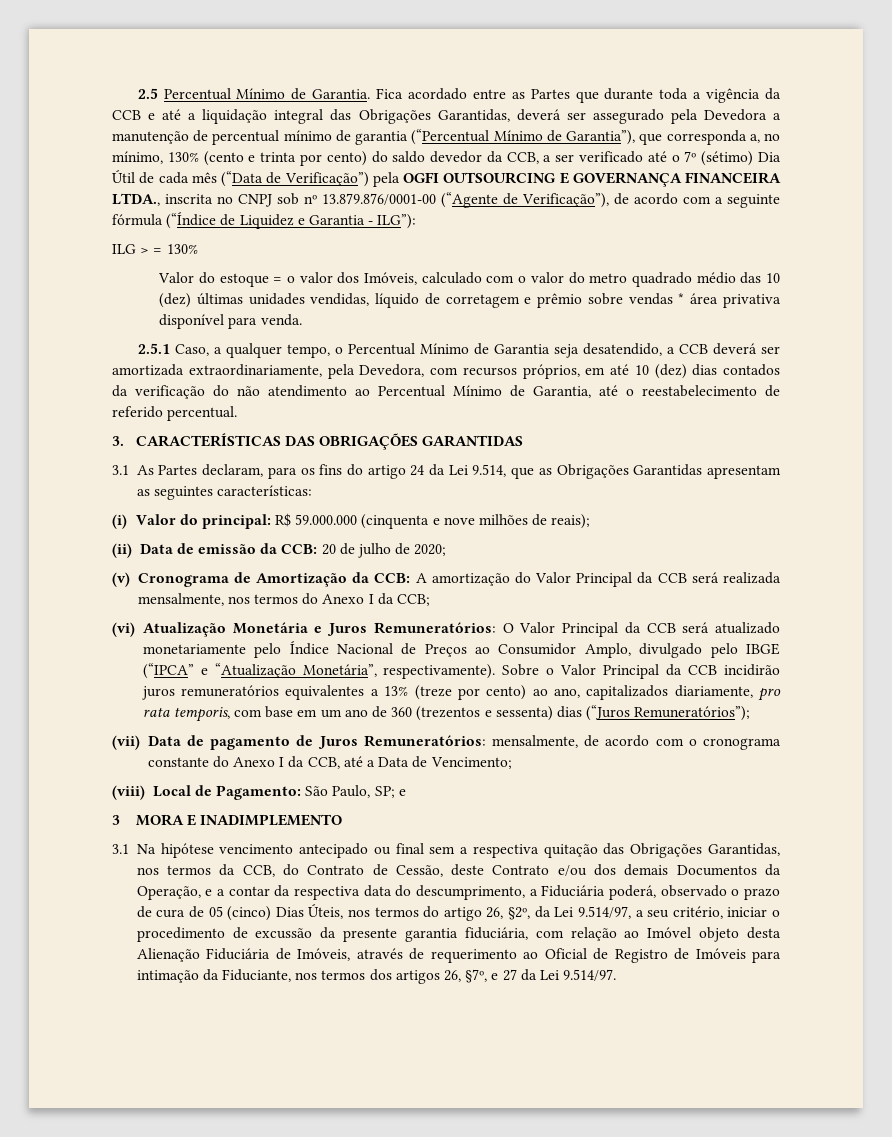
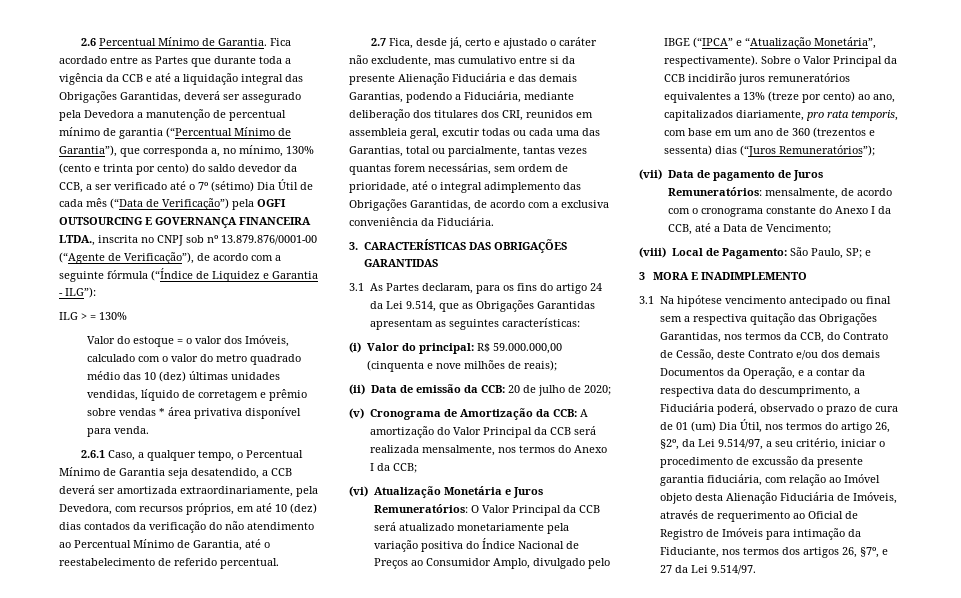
- 2.5 Percentual Mínimo de Garantia.
+ 2.6 Percentual Mínimo de Garantia.
- 2.5.1 Caso, a qualquer tempo, o Percentual Mínimo de Garantia seja desatendido, a CCB deverá ser amortizada extraordinariamente, pela Devedora, com recursos próprios, em até 10 (dez) dias contados da verificação do não atendimento ao Percentual Mínimo de Garantia, até o reestabelecimento de referido percentual.
+ 2.6.1 Caso, a qualquer tempo, o Percentual Mínimo de Garantia seja desatendido, a CCB deverá ser amortizada extraordinariamente, pela Devedora, com recursos próprios, em até 10 (dez) dias contados da verificação do não atendimento ao Percentual Mínimo de Garantia, até o reestabelecimento de referido percentual.
+ 2.7 Fica, desde já, certo e ajustado o caráter não excludente, mas cumulativo entre si da presente Alienação Fiduciária e das demais Garantias, podendo a Fiduciária, mediante deliberação dos titulares dos CRI, reunidos em assembleia geral, excutir todas ou cada uma das Garantias, total ou parcialmente, tantas vezes quantas forem necessárias, sem ordem de prioridade, até o integral adimplemento das Obrigações Garantidas, de acordo com a exclusiva conveniência da Fiduciária.
- (i) Valor do principal: R$ 59.000.000 (cinquenta e nove milhões de reais);
+ (i) Valor do principal: R$ 59.000.000,00 (cinquenta e nove milhões de reais);
- (vi) Atualização Monetária e Juros Remuneratórios: O Valor Principal da CCB será atualizado monetariamente pelo Índice Nacional de Preços ao Consumidor Amplo, divulgado pelo IBGE (“IPCA” e “Atualização Monetária”, respectivamente).
+ (vi) Atualização Monetária e Juros Remuneratórios: O Valor Principal da CCB será atualizado monetariamente pela variação positiva do Índice Nacional de Preços ao Consumidor Amplo, divulgado pelo IBGE (“IPCA” e “Atualização Monetária”, respectivamente).
- 3.1 Na hipótese vencimento antecipado ou final sem a respectiva quitação das Obrigações Garantidas, nos termos da CCB, do Contrato de Cessão, deste Contrato e/ou dos demais Documentos da Operação, e a contar da respectiva data do descumprimento, a Fiduciária poderá, observado o prazo de cura de 05 (cinco) Dias Úteis, nos termos do artigo 26, §2º, da Lei 9.514/97, a seu critério, iniciar o procedimento de excussão da presente garantia fiduciária, com relação ao Imóvel objeto desta Alienação Fiduciária de Imóveis, através de requerimento ao Oficial de Registro de Imóveis para intimação da Fiduciante, nos termos dos artigos 26, §7º, e 27 da Lei 9.514/97.
+ 3.1 Na hipótese vencimento antecipado ou final sem a respectiva quitação das Obrigações Garantidas, nos termos da CCB, do Contrato de Cessão, deste Contrato e/ou dos demais Documentos da Operação, e a contar da respectiva data do descumprimento, a Fiduciária poderá, observado o prazo de cura de 01 (um) Dia Útil, nos termos do artigo 26, §2º, da Lei 9.514/97, a seu critério, iniciar o procedimento de excussão da presente garantia fiduciária, com relação ao Imóvel objeto desta Alienação Fiduciária de Imóveis, através de requerimento ao Oficial de Registro de Imóveis para intimação da Fiduciante, nos termos dos artigos 26, §7º, e 27 da Lei 9.514/97.

